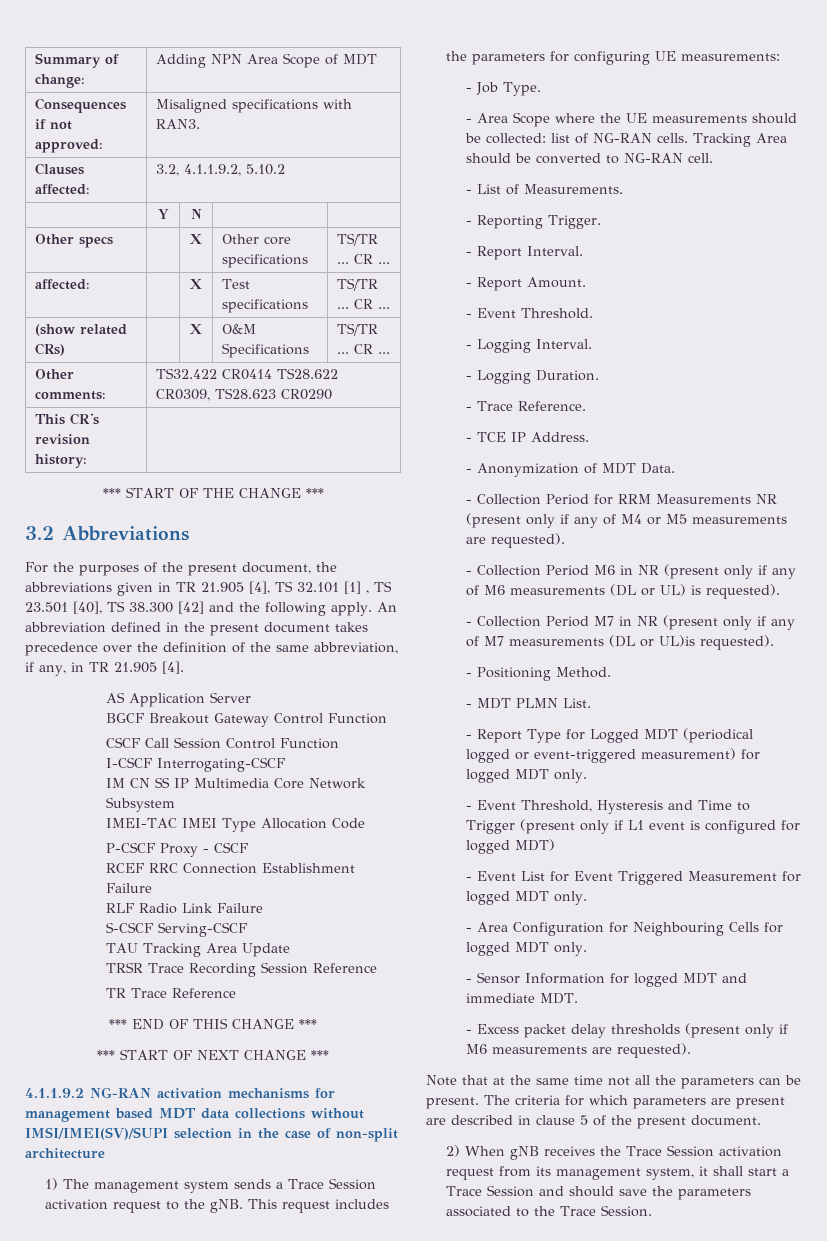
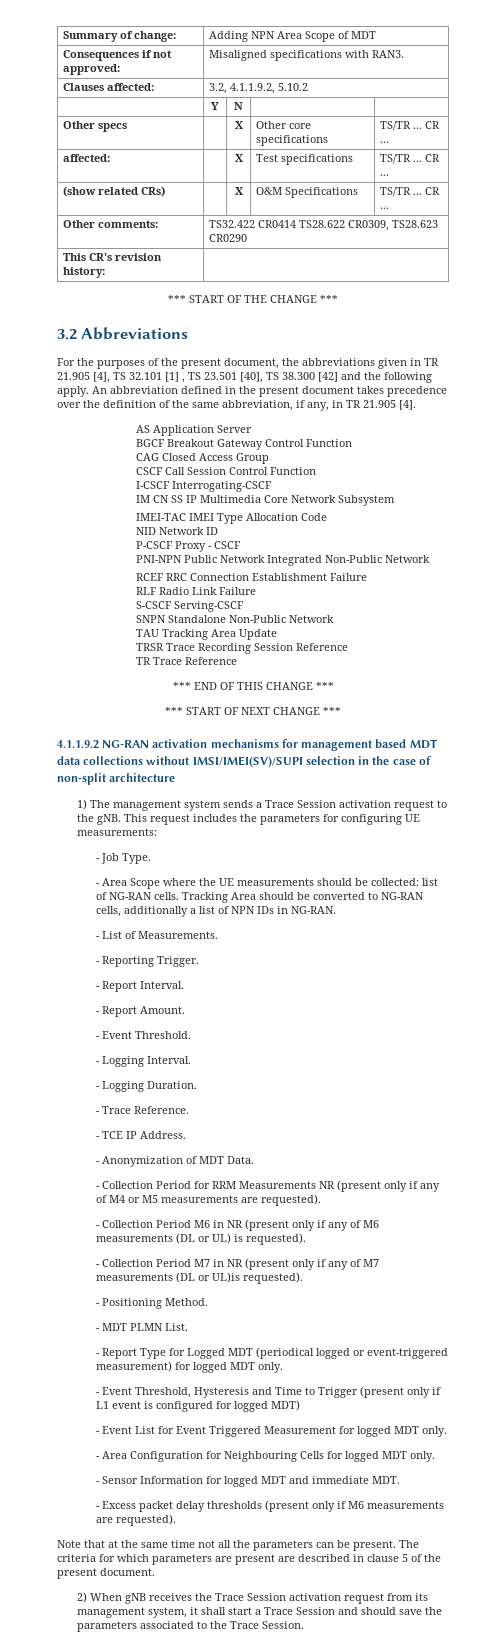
+ CAG Closed Access Group
+ NID Network ID
+ PNI-NPN Public Network Integrated Non-Public Network
+ SNPN Standalone Non-Public Network
- Tracking Area should be converted to NG-RAN cell.
+ Tracking Area should be converted to NG-RAN cells, additionally a list of NPN IDs in NG-RAN.

